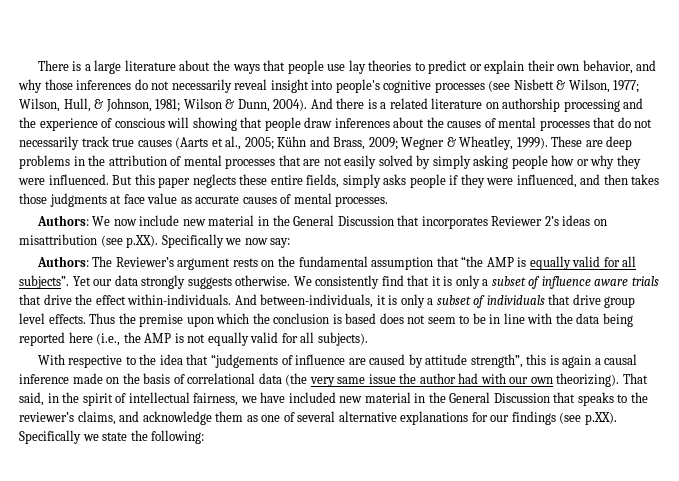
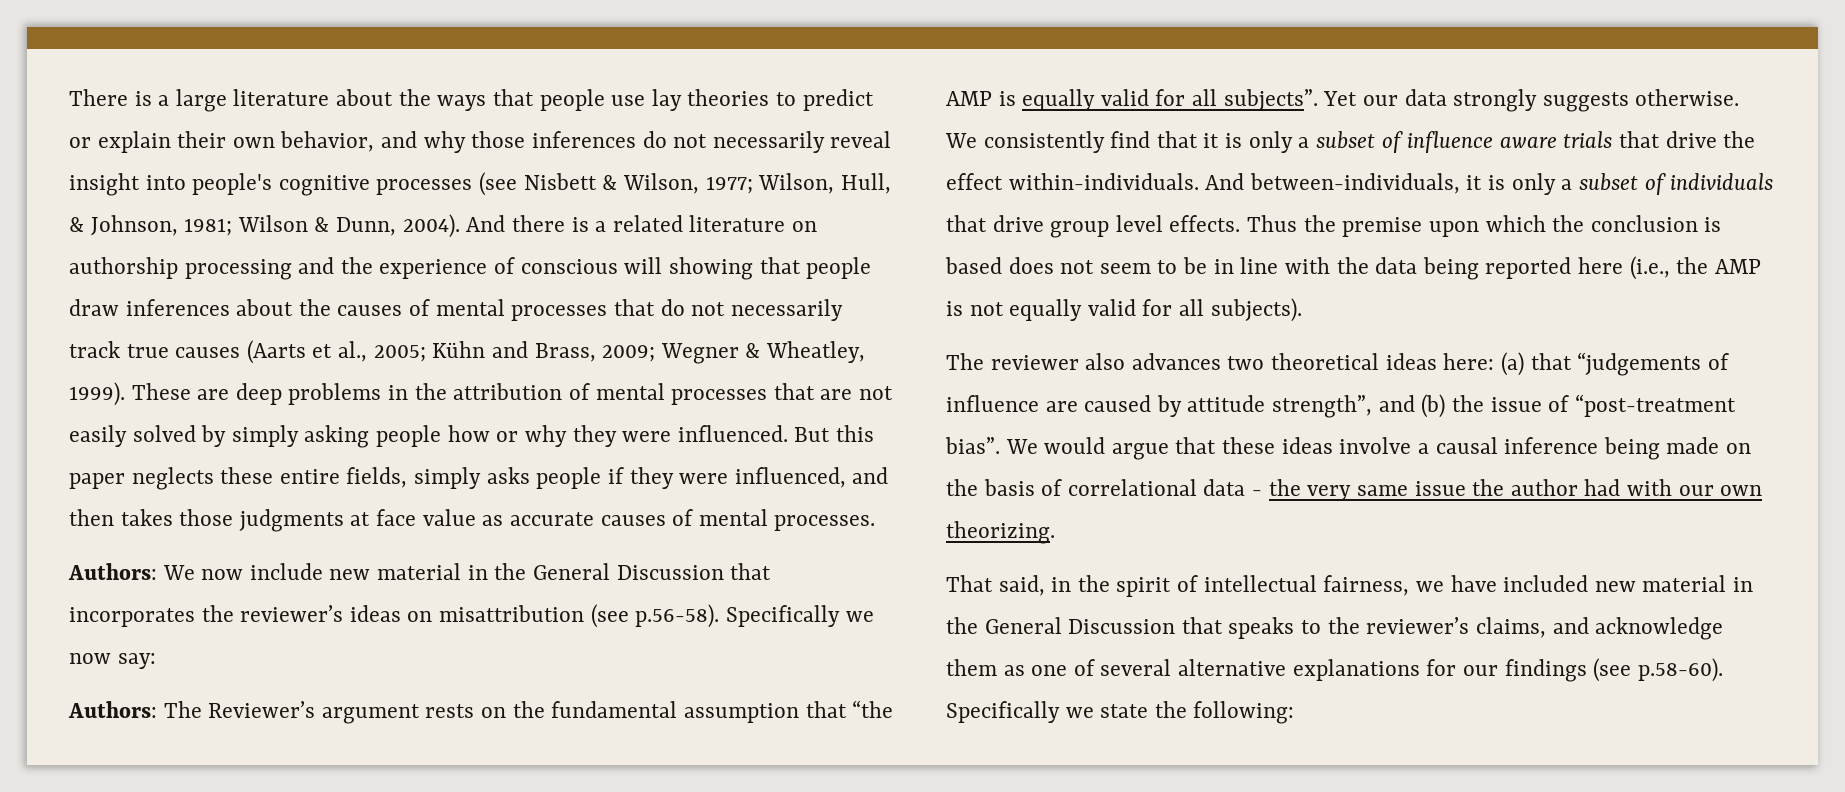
- Authors: We now include new material in the General Discussion that incorporates Reviewer 2’s ideas on misattribution (see p.XX). Specifically we now say:
+ Authors: We now include new material in the General Discussion that incorporates the reviewer’s ideas on misattribution (see p.56-58). Specifically we now say:
- With respective to the idea that “judgements of influence are caused by attitude strength”, this is again a causal inference made on the basis of correlational data (the very same issue the author had with our own theorizing). That said, in the spirit of intellectual fairness, we have included new material in the General Discussion that speaks to the reviewer’s claims, and acknowledge them as one of several alternative explanations for our findings (see p.XX). Specifically we state the following:
+ The reviewer also advances two theoretical ideas here: (a) that “judgements of influence are caused by attitude strength”, and (b) the issue of “post-treatment bias”. We would argue that these ideas involve a causal inference being made on the basis of correlational data - the very same issue the author had with our own theorizing.
+ That said, in the spirit of intellectual fairness, we have included new material in the General Discussion that speaks to the reviewer’s claims, and acknowledge them as one of several alternative explanations for our findings (see p.58-60). Specifically we state the following:

